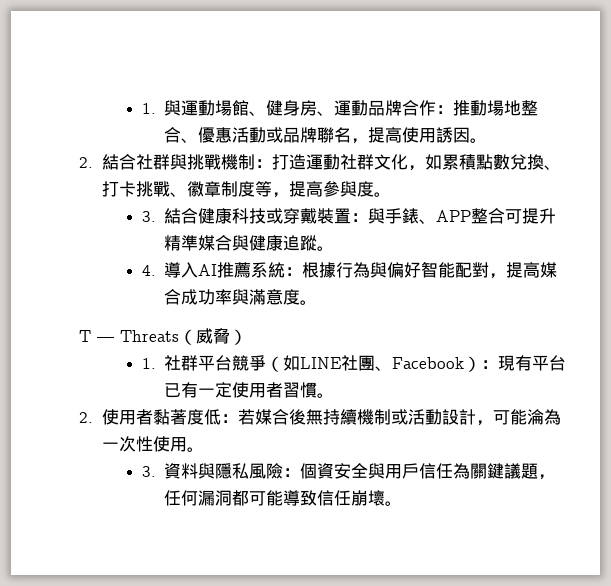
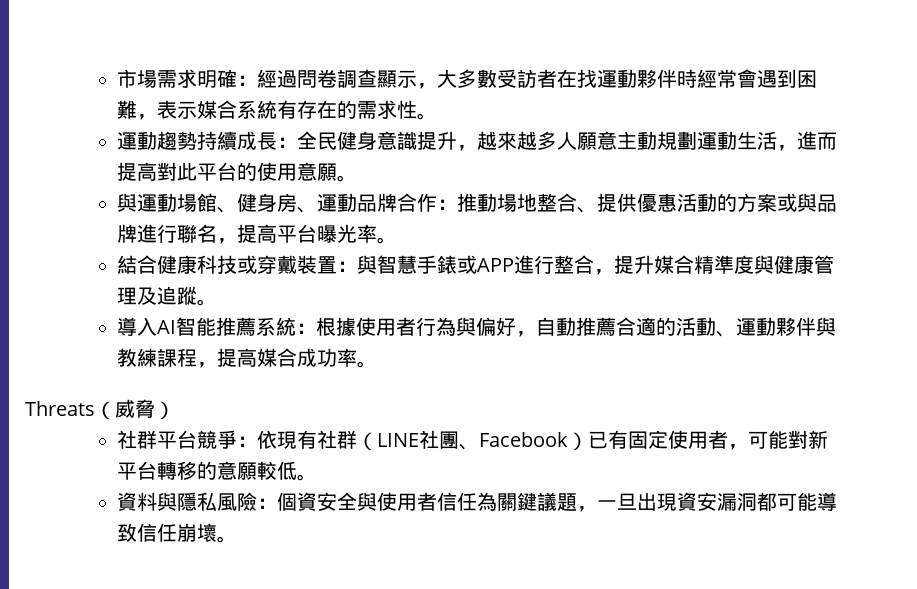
- 1.與運動場館、健身房、運動品牌合作：推動場地整合、優惠活動或品牌聯名，提高使用誘因。
- 2.結合社群與挑戰機制：打造運動社群文化，如累積點數兌換、打卡挑戰、徽章制度等，提高參與度。
- 3.結合健康科技或穿戴裝置：與手錶、APP整合可提升精準媒合與健康追蹤。
+ 市場需求明確：經過問卷調查顯示，大多數受訪者在找運動夥伴時經常會遇到困難，表示媒合系統有存在的需求性。
+ 運動趨勢持續成長：全民健身意識提升，越來越多人願意主動規劃運動生活，進而提高對此平台的使用意願。
+ 與運動場館、健身房、運動品牌合作：推動場地整合、提供優惠活動的方案或與品牌進行聯名，提高平台曝光率。
+ 結合健康科技或穿戴裝置：與智慧手錶或APP進行整合，提升媒合精準度與健康管理及追蹤。
- 4.導入AI推薦系統：根據行為與偏好智能配對，提高媒合成功率與滿意度。
- T — Threats（威脅）
+ 導入AI智能推薦系統：根據使用者行為與偏好，自動推薦合適的活動、運動夥伴與教練課程，提高媒合成功率。
+ Threats（威脅）
- 1.社群平台競爭（如LINE社團、Facebook）：現有平台已有一定使用者習慣。
- 2.使用者黏著度低：若媒合後無持續機制或活動設計，可能淪為一次性使用。
- 3.資料與隱私風險：個資安全與用戶信任為關鍵議題，任何漏洞都可能導致信任崩壞。
+ 社群平台競爭：依現有社群（LINE社團、Facebook）已有固定使用者，可能對新平台轉移的意願較低。
+ 資料與隱私風險：個資安全與使用者信任為關鍵議題，一旦出現資安漏洞都可能導致信任崩壞。

